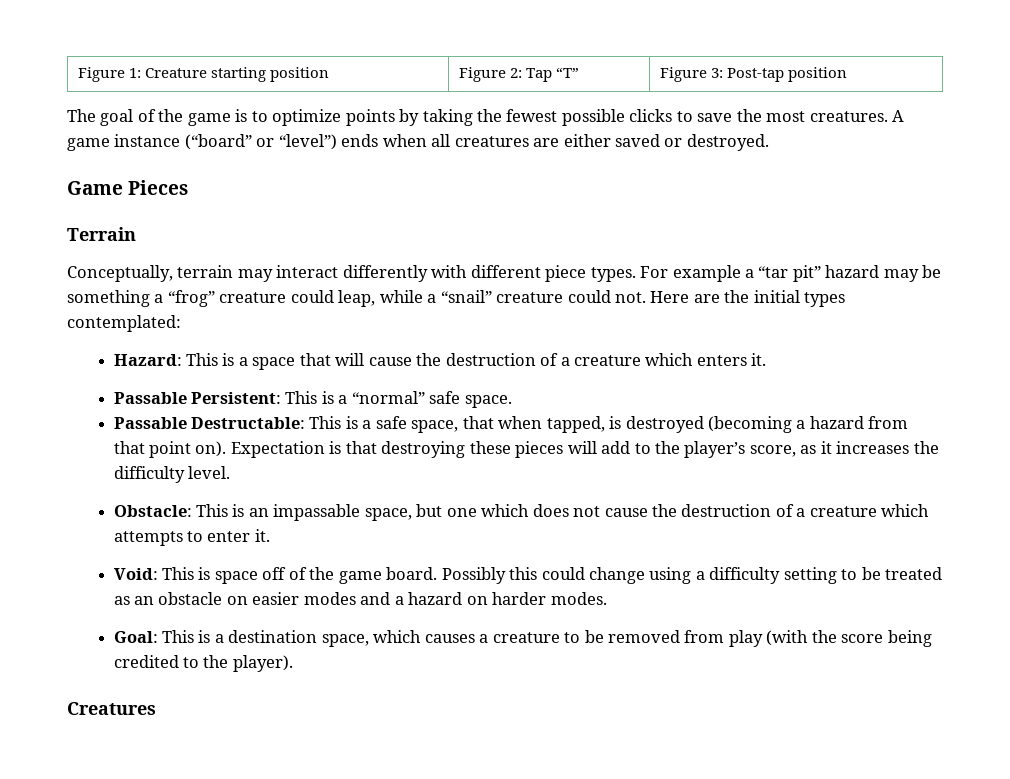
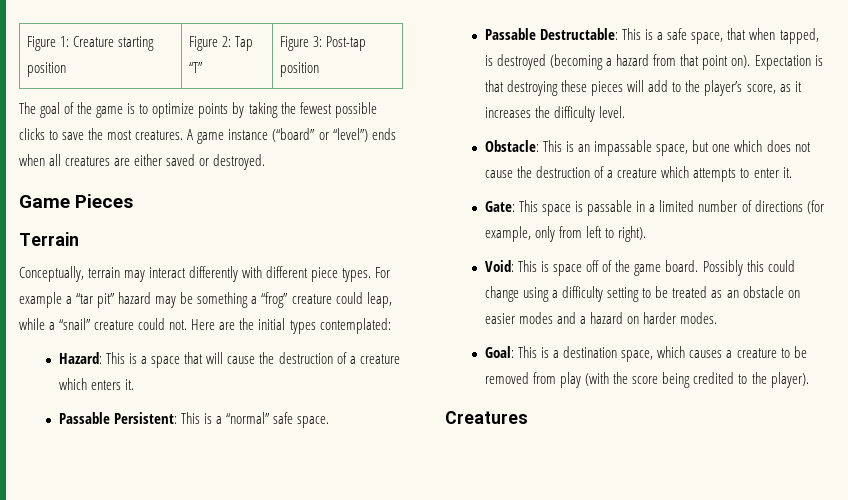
+ Gate: This space is passable in a limited number of directions (for example, only from left to right).

